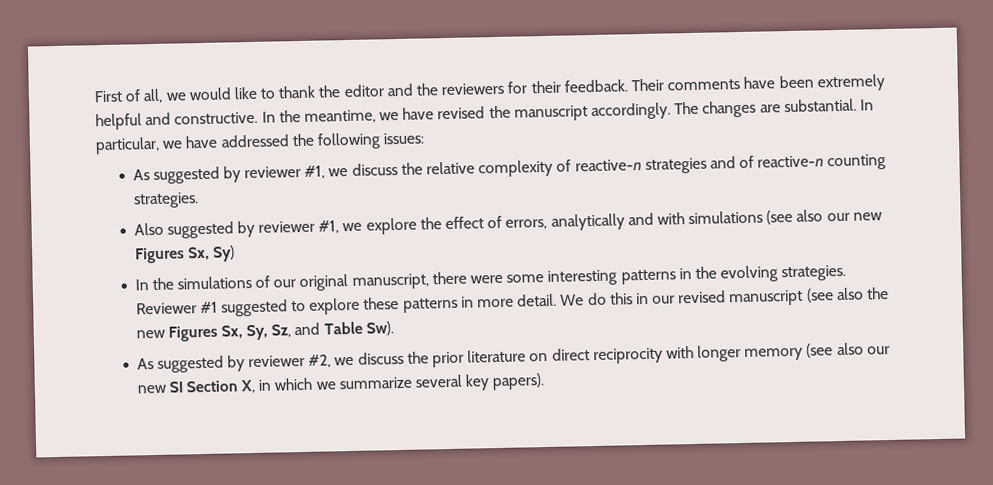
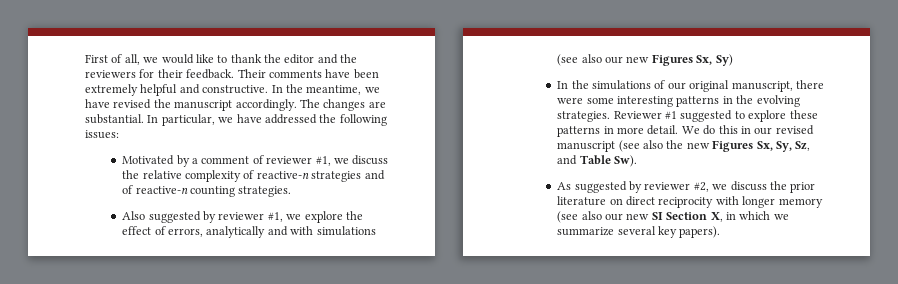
- As suggested by reviewer #1, we discuss the relative complexity of reactive-n strategies and of reactive-n counting strategies.
+ Motivated by a comment of reviewer #1, we discuss the relative complexity of reactive-n strategies and of reactive-n counting strategies.

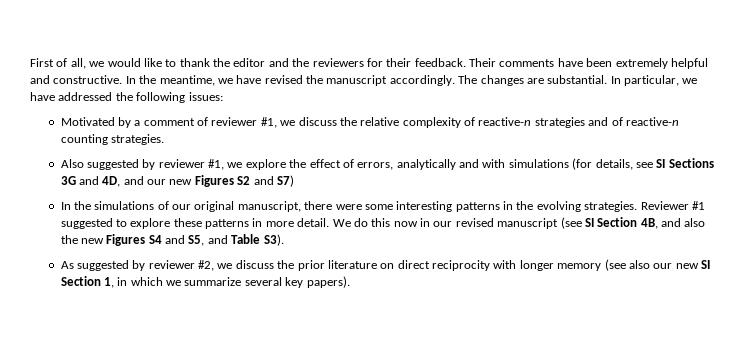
- Also suggested by reviewer #1, we explore the effect of errors, analytically and with simulations (see also our new Figures Sx, Sy)
+ Also suggested by reviewer #1, we explore the effect of errors, analytically and with simulations (for details, see SI Sections 3G and 4D, and our new Figures S2 and S7)
- We do this in our revised manuscript (see also the new Figures Sx, Sy, Sz, and Table Sw).
+ We do this now in our revised manuscript (see SI Section 4B, and also the new Figures S4 and S5, and Table S3).
- As suggested by reviewer #2, we discuss the prior literature on direct reciprocity with longer memory (see also our new SI Section X, in which we summarize several key papers).
+ As suggested by reviewer #2, we discuss the prior literature on direct reciprocity with longer memory (see also our new SI Section 1, in which we summarize several key papers).

